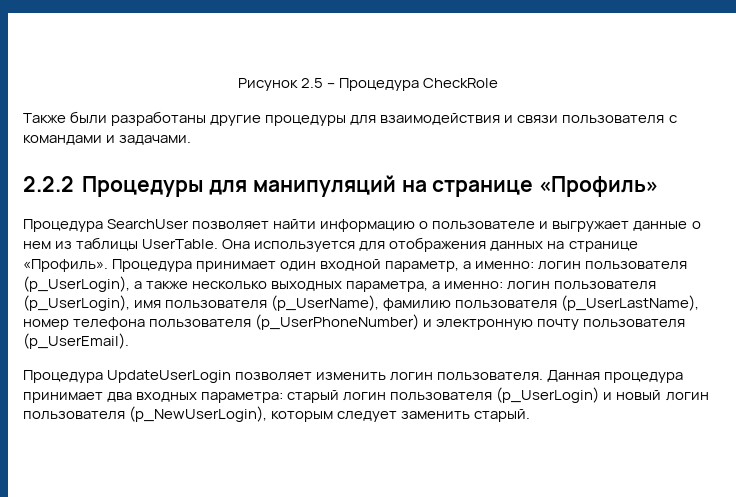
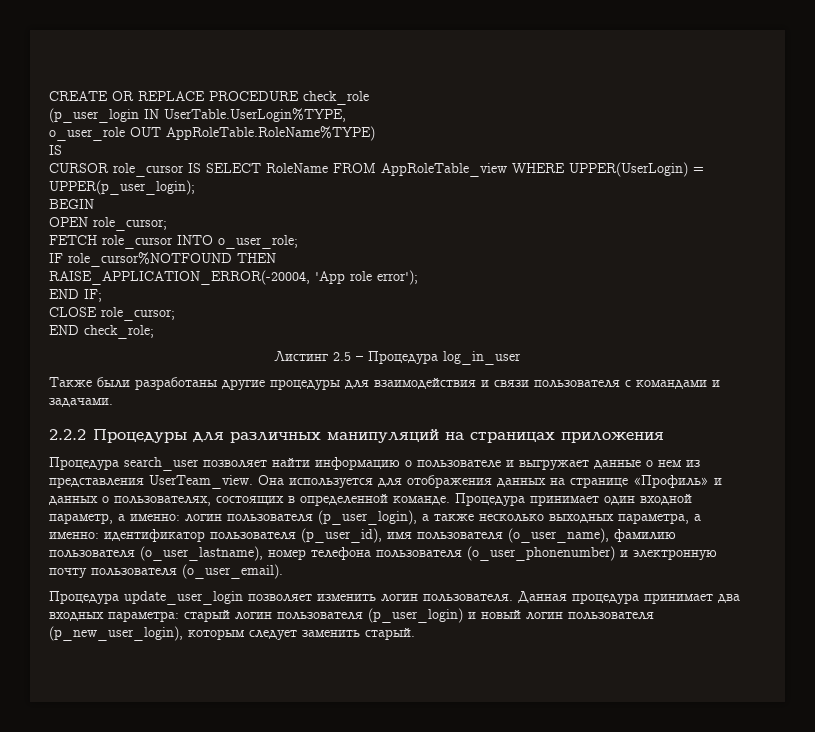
- Рисунок 2.5 – Процедура CheckRole
+ CREATE OR REPLACE PROCEDURE check_role
+ (p_user_login IN UserTable.UserLogin%TYPE,
+ o_user_role OUT AppRoleTable.RoleName%TYPE)
+ IS
+ CURSOR role_cursor IS SELECT RoleName FROM AppRoleTable_view WHERE UPPER(UserLogin) = UPPER(p_user_login);
+ BEGIN
+ OPEN role_cursor;
+ FETCH role_cursor INTO o_user_role;
+ IF role_cursor%NOTFOUND THEN
+ RAISE_APPLICATION_ERROR(-20004, 'App role error');
+ END IF;
+ CLOSE role_cursor;
+ END check_role;
+ Листинг 2.5 – Процедура log_in_user
- 2.2.2 Процедуры для манипуляций на странице «Профиль»
- Процедура SearchUser позволяет найти информацию о пользователе и выгружает данные о нем из таблицы UserTable.
+ 2.2.2 Процедуры для различных манипуляций на страницах приложения
+ Процедура search_user позволяет найти информацию о пользователе и выгружает данные о нем из представления UserTeam_view.
- Она используется для отображения данных на странице «Профиль».
+ Она используется для отображения данных на странице «Профиль» и данных о пользователях, состоящих в определенной команде.
- Процедура принимает один входной параметр, а именно: логин пользователя (p_UserLogin), а также несколько выходных параметра, а именно: логин пользователя (p_UserLogin), имя пользователя (p_UserName), фамилию пользователя (p_UserLastName), номер телефона пользователя (p_UserPhoneNumber) и электронную почту пользователя (p_UserEmail).
- Процедура UpdateUserLogin позволяет изменить логин пользователя.
+ Процедура принимает один входной параметр, а именно: логин пользователя (p_user_login), а также несколько выходных параметра, а именно: идентификатор пользователя (p_user_id), имя пользователя (o_user_name), фамилию пользователя (o_user_lastname), номер телефона пользователя (o_user_phonenumber) и электронную почту пользователя (o_user_email).
+ Процедура update_user_login позволяет изменить логин пользователя.
- Данная процедура принимает два входных параметра: старый логин пользователя (p_UserLogin) и новый логин пользователя (p_NewUserLogin), которым следует заменить старый.
+ Данная процедура принимает два входных параметра: старый логин пользователя (p_user_login) и новый логин пользователя (p_new_user_login), которым следует заменить старый.

